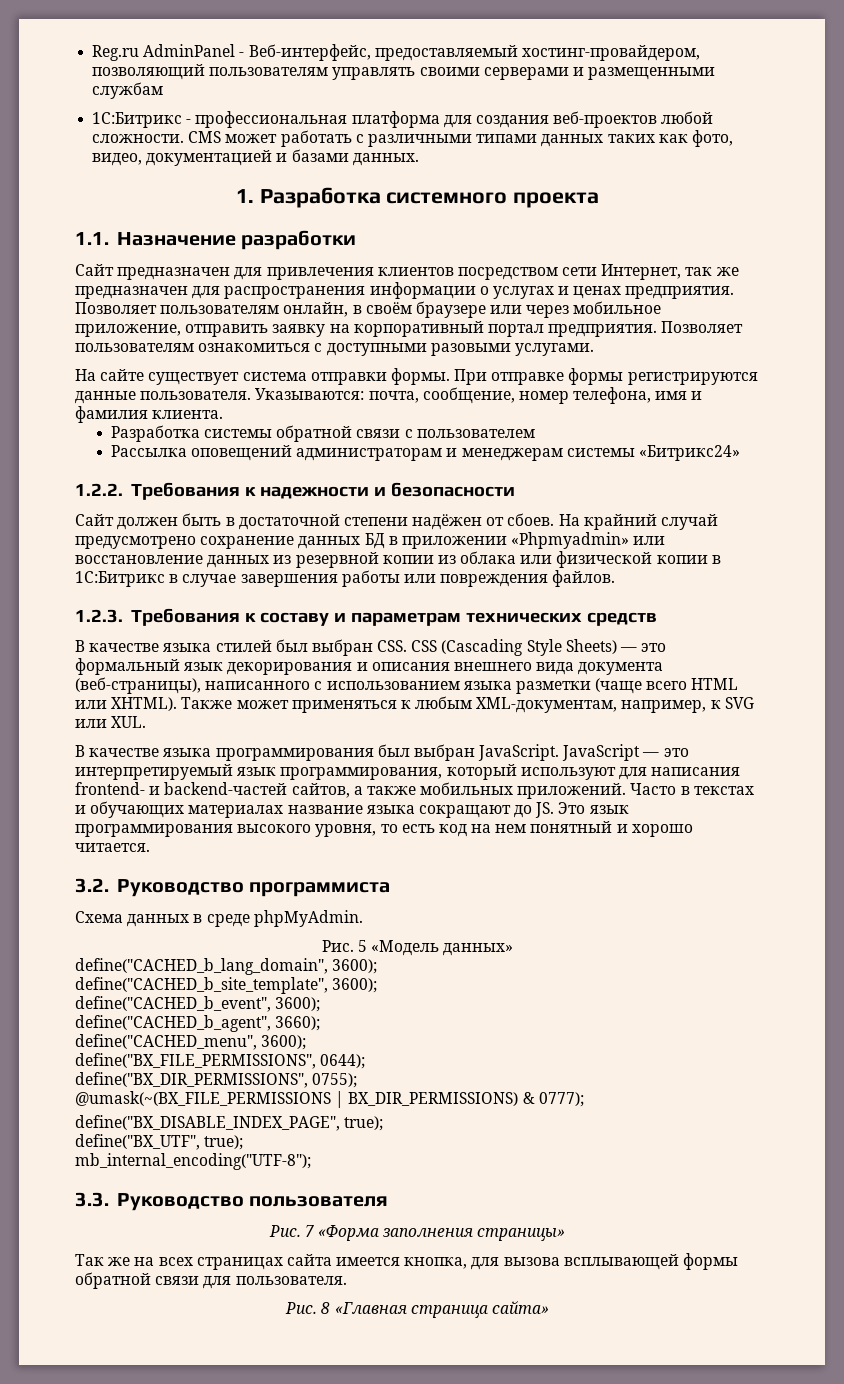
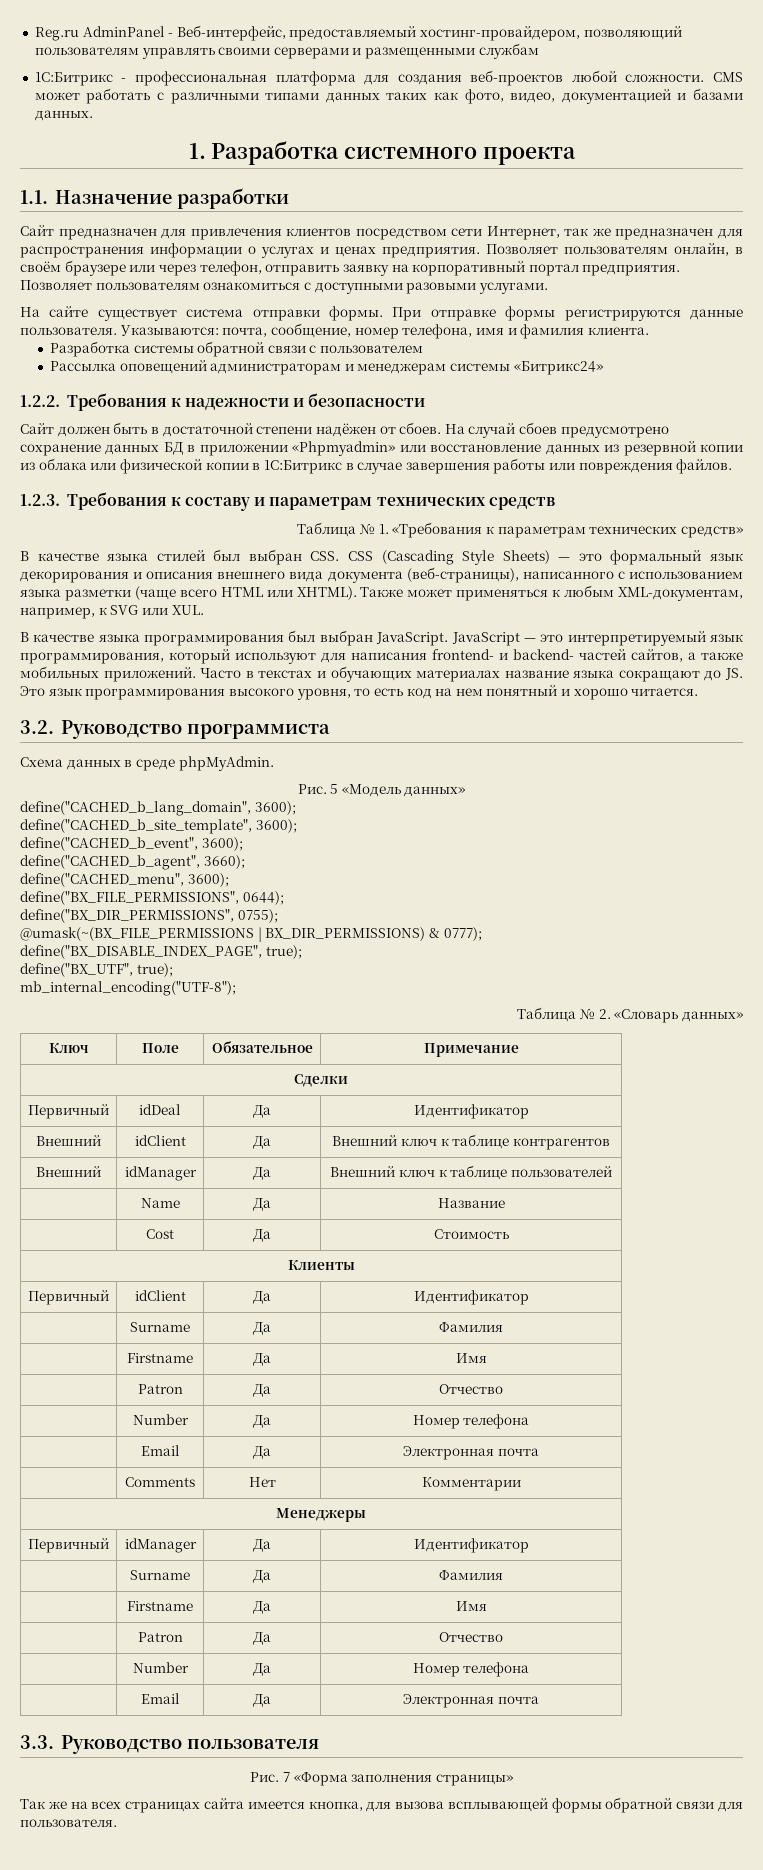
- Позволяет пользователям онлайн, в своём браузере или через мобильное приложение, отправить заявку на корпоративный портал предприятия.
+ Позволяет пользователям онлайн, в своём браузере или через телефон, отправить заявку на корпоративный портал предприятия.
- На крайний случай предусмотрено сохранение данных БД в приложении «Phpmyadmin» или восстановление данных из резервной копии из облака или физической копии в 1С:Битрикс в случае завершения работы или повреждения файлов.
+ На случай сбоев предусмотрено сохранение данных БД в приложении «Phpmyadmin» или восстановление данных из резервной копии из облака или физической копии в 1С:Битрикс в случае завершения работы или повреждения файлов.
+ Таблица № 1. «Требования к параметрам технических средств»
- JavaScript — это интерпретируемый язык программирования, который используют для написания frontend- и backend-частей сайтов, а также мобильных приложений.
+ JavaScript — это интерпретируемый язык программирования, который используют для написания frontend- и backend- частей сайтов, а также мобильных приложений.
+ Таблица № 2. «Словарь данных»
+ Ключ | Поле | Обязательное | Примечание
+ Сделки
+ Первичный | idDeal | Да | Идентификатор
+ Внешний | idClient | Да | Внешний ключ к таблице контрагентов
+ Внешний | idManager | Да | Внешний ключ к таблице пользователей
+ | Name | Да | Название
+ | Cost | Да | Стоимость
+ Клиенты
+ Первичный | idClient | Да | Идентификатор
+ | Surname | Да | Фамилия
+ | Firstname | Да | Имя
+ | Patron | Да | Отчество
+ | Number | Да | Номер телефона
+ | Email | Да | Электронная почта
+ | Comments | Нет | Комментарии
+ Менеджеры
+ Первичный | idManager | Да | Идентификатор
+ | Surname | Да | Фамилия
+ | Firstname | Да | Имя
+ | Patron | Да | Отчество
+ | Number | Да | Номер телефона
+ | Email | Да | Электронная почта
- Рис. 8 «Главная страница сайта»

